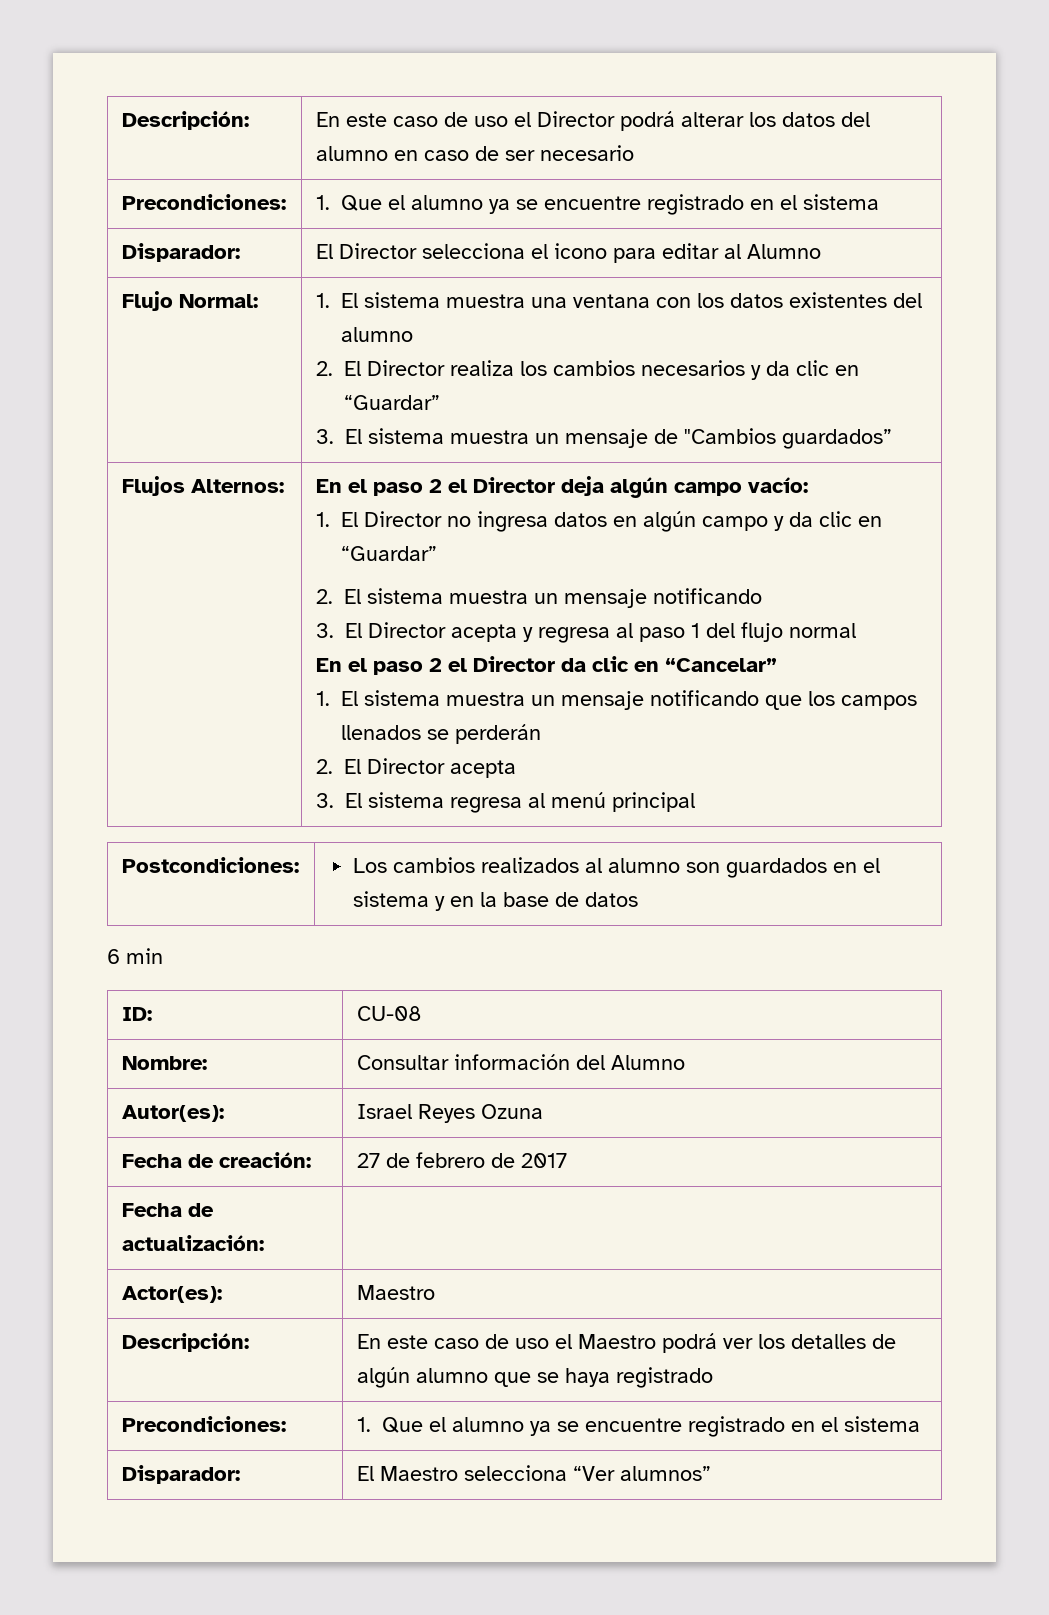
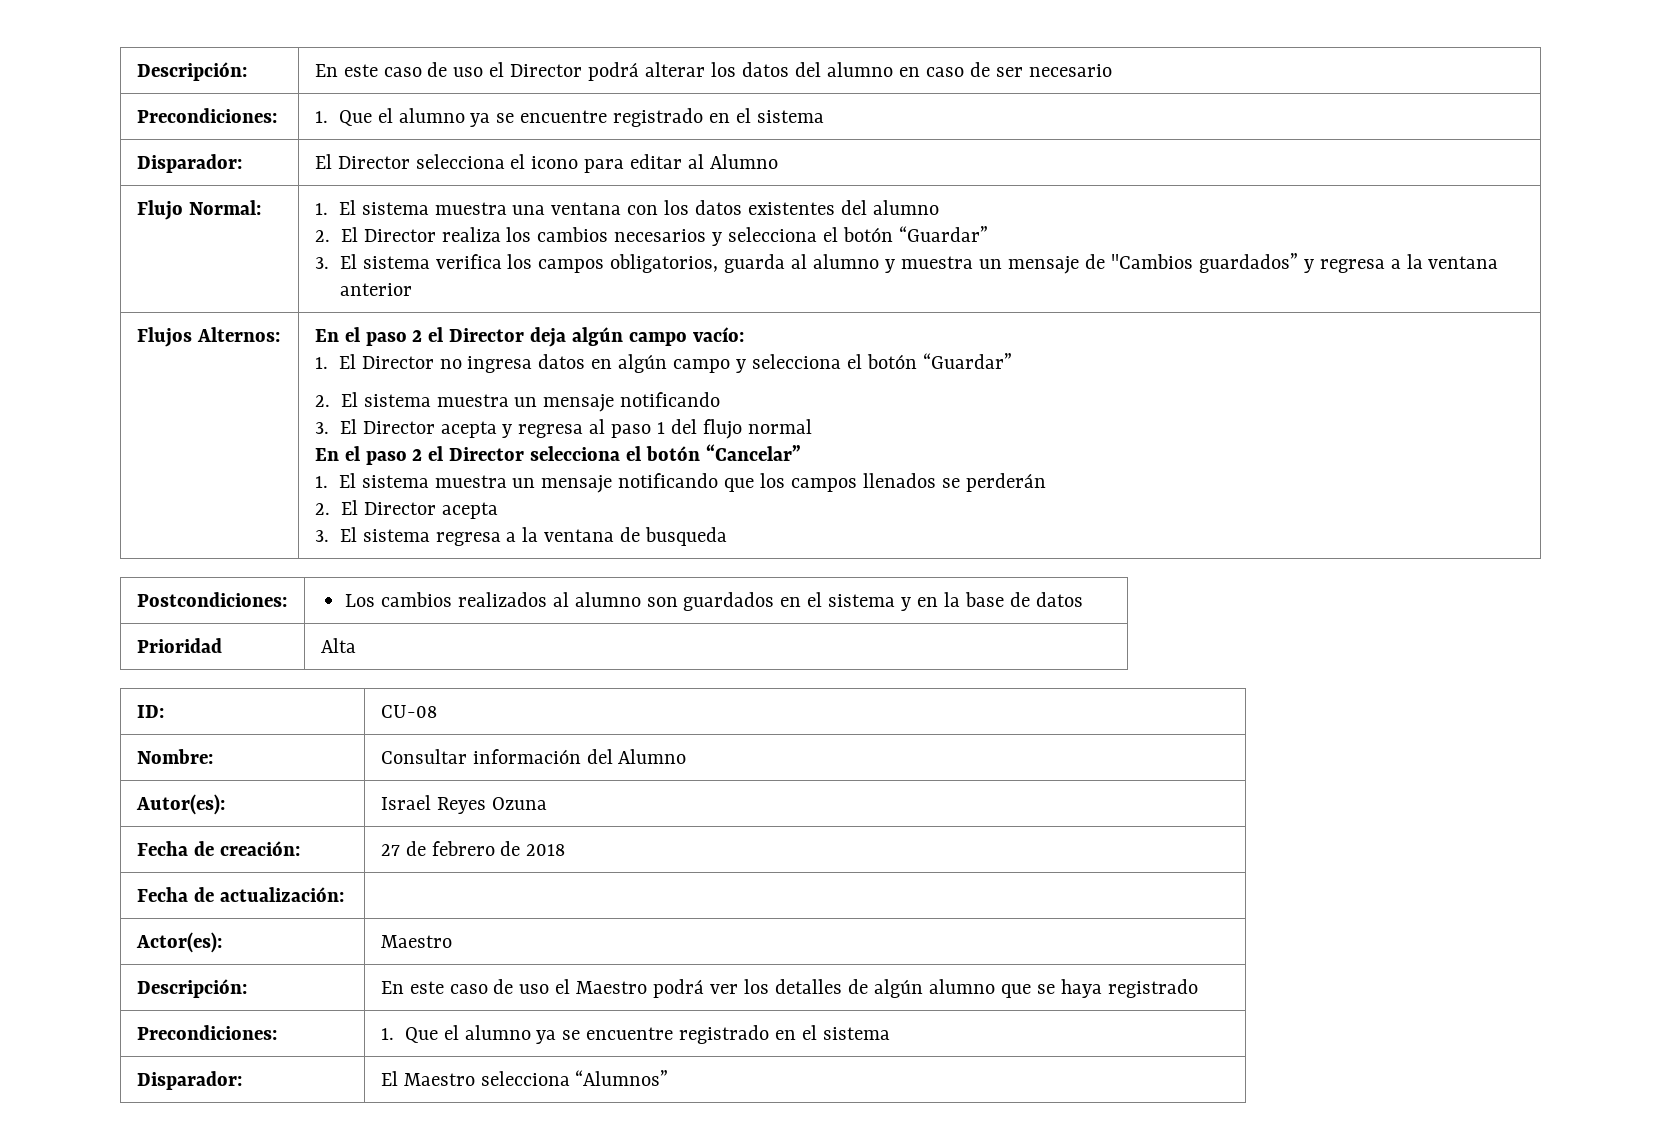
- 2. El Director realiza los cambios necesarios y da clic en “Guardar”
+ 2. El Director realiza los cambios necesarios y selecciona el botón “Guardar”
- 3. El sistema muestra un mensaje de "Cambios guardados”
+ 3. El sistema verifica los campos obligatorios, guarda al alumno y muestra un mensaje de "Cambios guardados” y regresa a la ventana anterior
- 1. El Director no ingresa datos en algún campo y da clic en “Guardar”
+ 1. El Director no ingresa datos en algún campo y selecciona el botón “Guardar”
- En el paso 2 el Director da clic en “Cancelar”
+ En el paso 2 el Director selecciona el botón “Cancelar”
- 3. El sistema regresa al menú principal
+ 3. El sistema regresa a la ventana de busqueda
- 6 min
+ Prioridad | Alta
- Fecha de creación: | 27 de febrero de 2017
+ Fecha de creación: | 27 de febrero de 2018
- Disparador: | El Maestro selecciona “Ver alumnos”
+ Disparador: | El Maestro selecciona “Alumnos”

